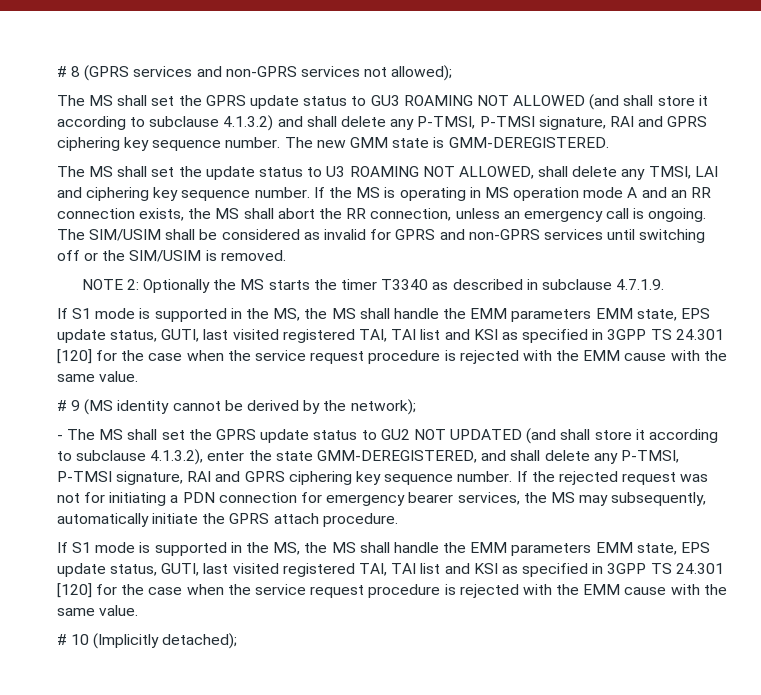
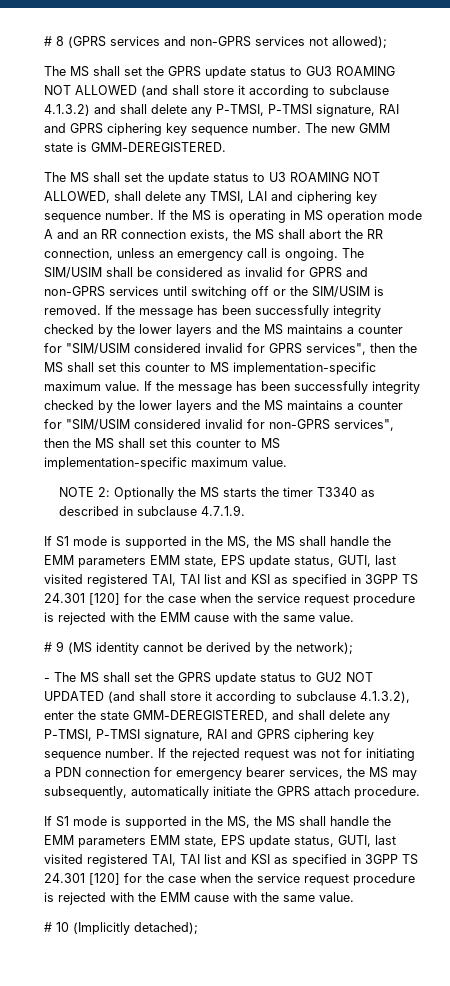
+ If the message has been successfully integrity checked by the lower layers and the MS maintains a counter for "SIM/USIM considered invalid for GPRS services", then the MS shall set this counter to MS implementation-specific maximum value. If the message has been successfully integrity checked by the lower layers and the MS maintains a counter for "SIM/USIM considered invalid for non-GPRS services", then the MS shall set this counter to MS implementation-specific maximum value.

